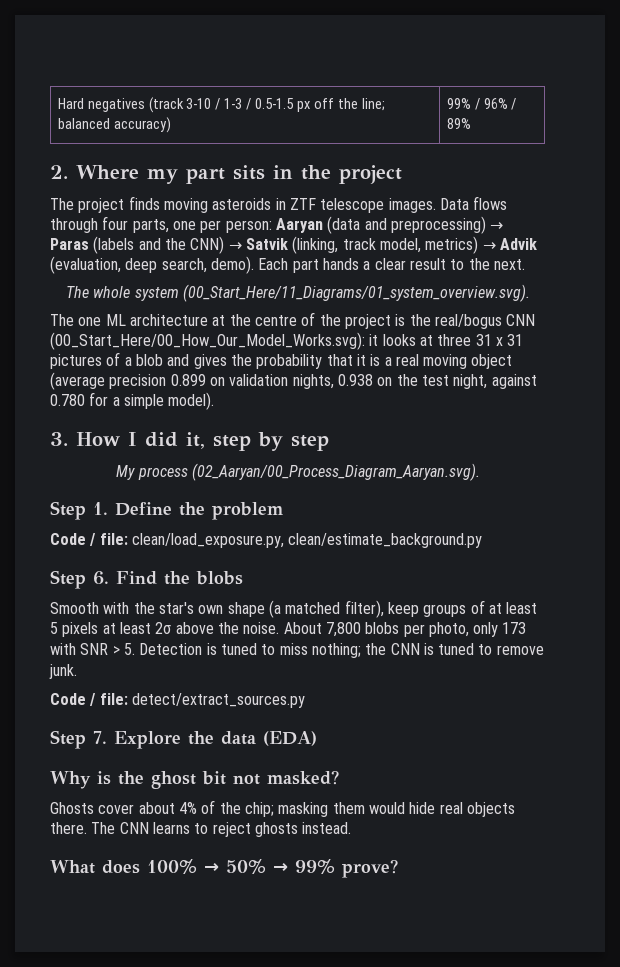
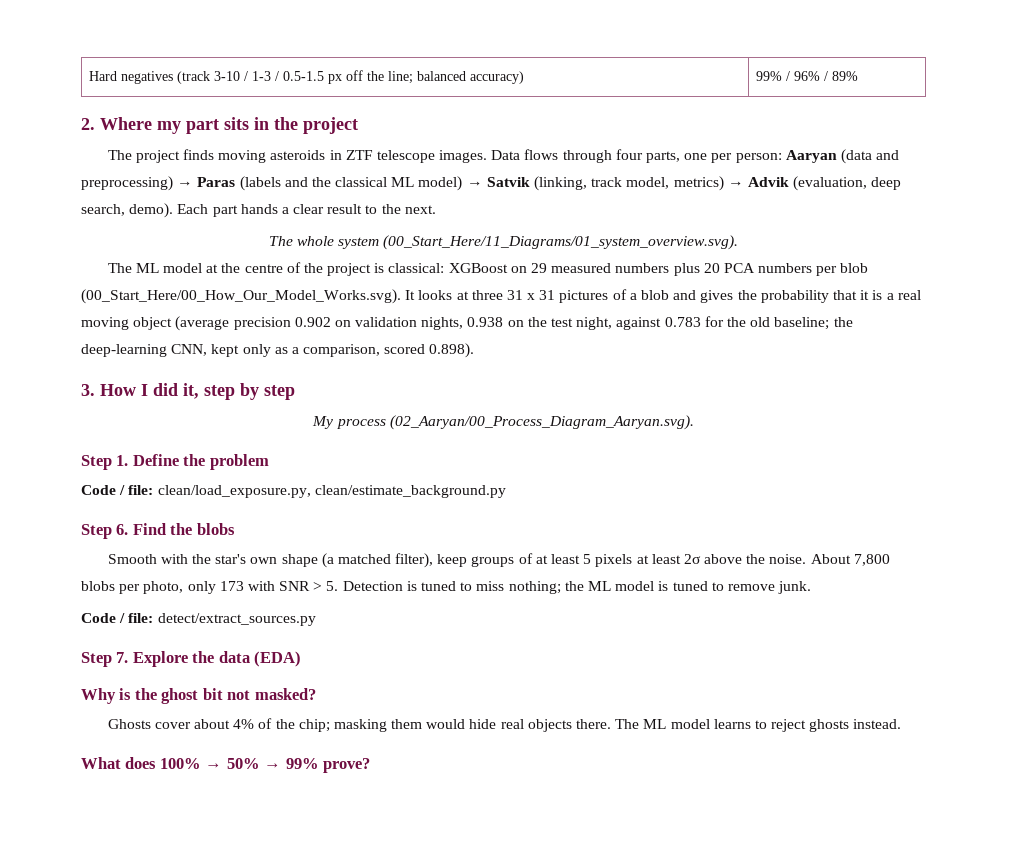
- Data flows through four parts, one per person: Aaryan (data and preprocessing) → Paras (labels and the CNN) → Satvik (linking, track model, metrics) → Advik (evaluation, deep search, demo).
+ Data flows through four parts, one per person: Aaryan (data and preprocessing) → Paras (labels and the classical ML model) → Satvik (linking, track model, metrics) → Advik (evaluation, deep search, demo).
- The one ML architecture at the centre of the project is the real/bogus CNN (00_Start_Here/00_How_Our_Model_Works.svg): it looks at three 31 x 31 pictures of a blob and gives the probability that it is a real moving object (average precision 0.899 on validation nights, 0.938 on the test night, against 0.780 for a simple model).
+ The ML model at the centre of the project is classical: XGBoost on 29 measured numbers plus 20 PCA numbers per blob (00_Start_Here/00_How_Our_Model_Works.svg). It looks at three 31 x 31 pictures of a blob and gives the probability that it is a real moving object (average precision 0.902 on validation nights, 0.938 on the test night, against 0.783 for the old baseline; the deep-learning CNN, kept only as a comparison, scored 0.898).
- About 7,800 blobs per photo, only 173 with SNR > 5. Detection is tuned to miss nothing; the CNN is tuned to remove junk.
+ About 7,800 blobs per photo, only 173 with SNR > 5. Detection is tuned to miss nothing; the ML model is tuned to remove junk.
- The CNN learns to reject ghosts instead.
+ The ML model learns to reject ghosts instead.

